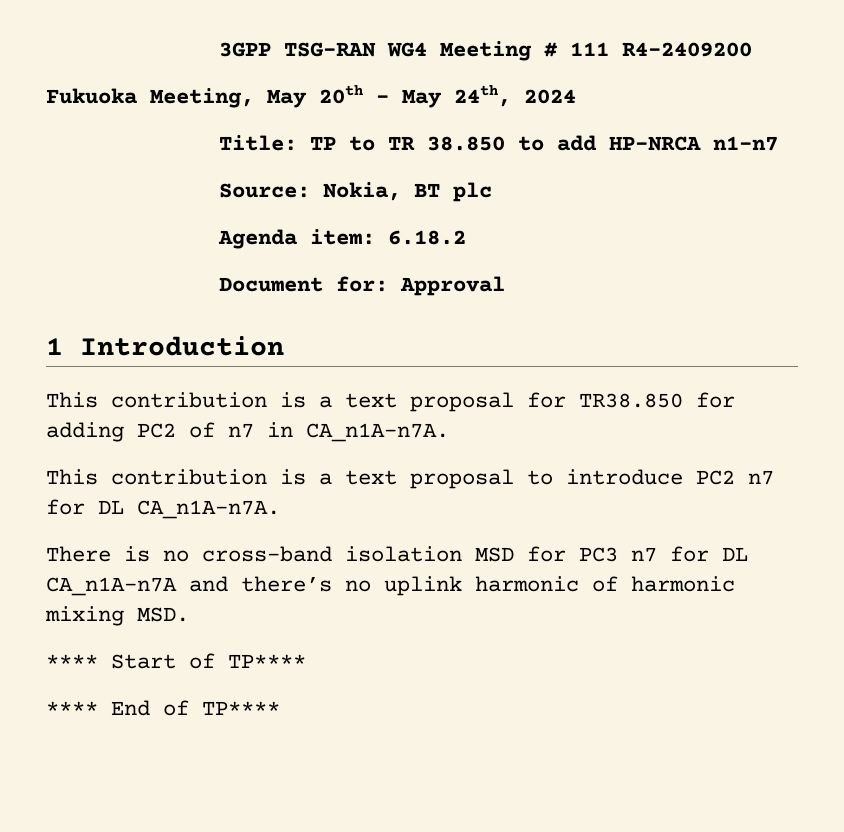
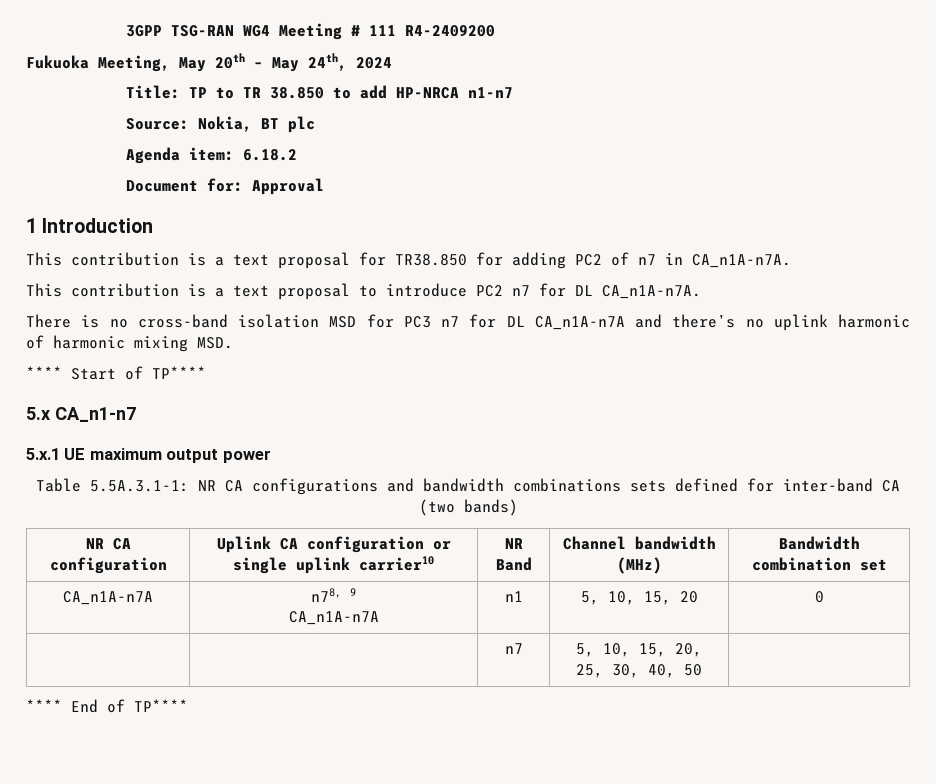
+ 5.x CA_n1-n7
+ 5.x.1 UE maximum output power
+ Table 5.5A.3.1-1: NR CA configurations and bandwidth combinations sets defined for inter-band CA (two bands)
+ NR CA configuration | Uplink CA configuration or single uplink carrier10 | NR Band | Channel bandwidth (MHz) | Bandwidth combination set
+ CA_n1A-n7A | n78, 9
+ CA_n1A-n7A | n1 | 5, 10, 15, 20 | 0
+ | | n7 | 5, 10, 15, 20, 25, 30, 40, 50 |

